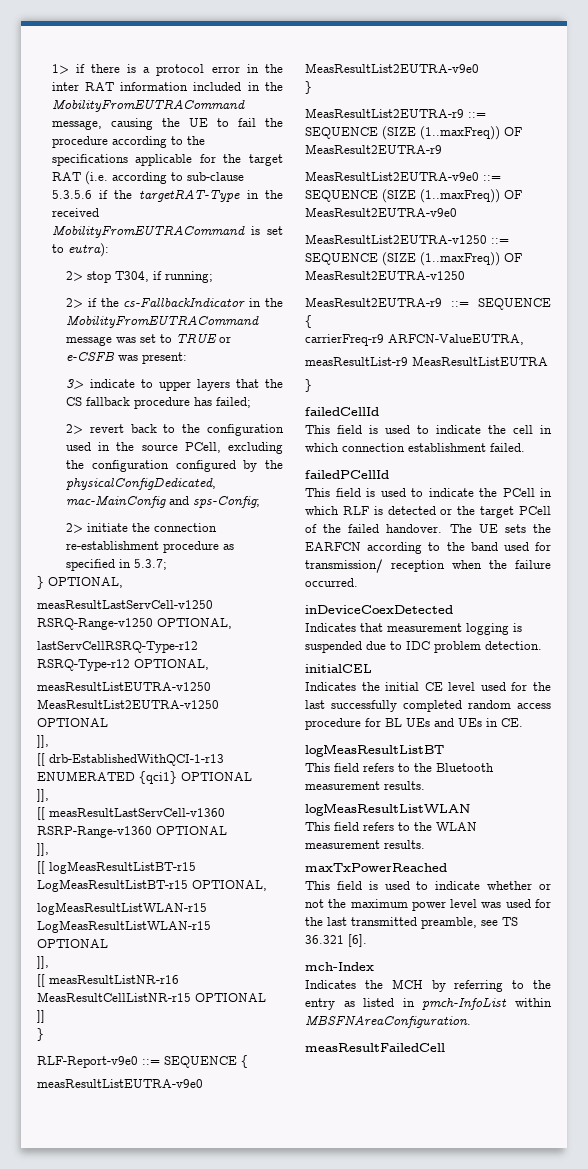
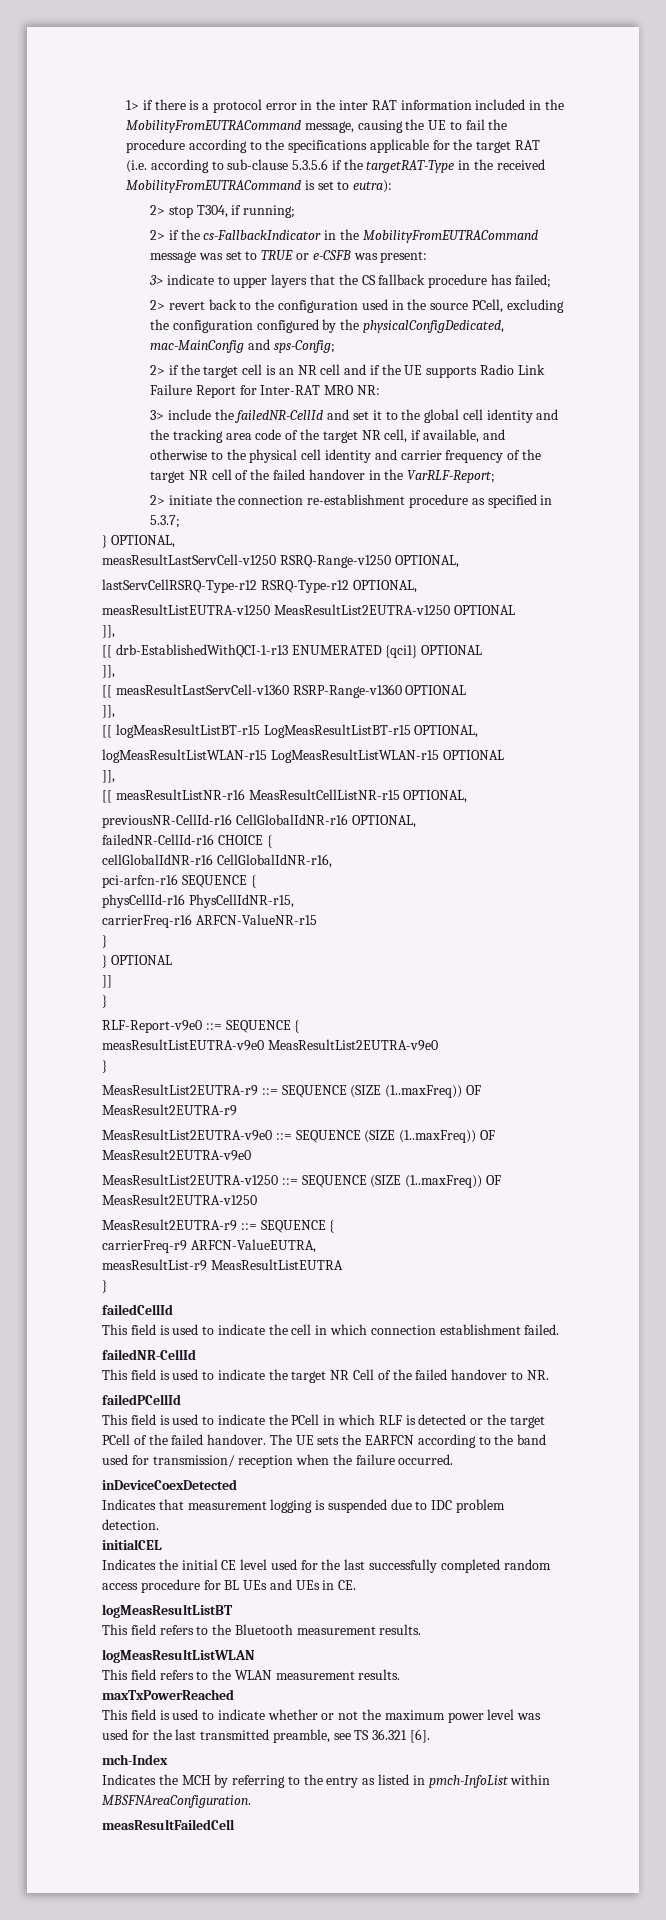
+ 2> if the target cell is an NR cell and if the UE supports Radio Link Failure Report for Inter-RAT MRO NR:
+ 3> include the failedNR-CellId and set it to the global cell identity and the tracking area code of the target NR cell, if available, and otherwise to the physical cell identity and carrier frequency of the target NR cell of the failed handover in the VarRLF-Report;
- [[ measResultListNR-r16 MeasResultCellListNR-r15 OPTIONAL
+ [[ measResultListNR-r16 MeasResultCellListNR-r15 OPTIONAL,
+ previousNR-CellId-r16 CellGlobalIdNR-r16 OPTIONAL,
+ failedNR-CellId-r16 CHOICE {
+ cellGlobalIdNR-r16 CellGlobalIdNR-r16,
+ pci-arfcn-r16 SEQUENCE {
+ physCellId-r16 PhysCellIdNR-r15,
+ carrierFreq-r16 ARFCN-ValueNR-r15
+ }
+ } OPTIONAL
  This field is used to indicate the cell in which connection establishment failed.
+ failedNR-CellId
+ This field is used to indicate the target NR Cell of the failed handover to NR.

